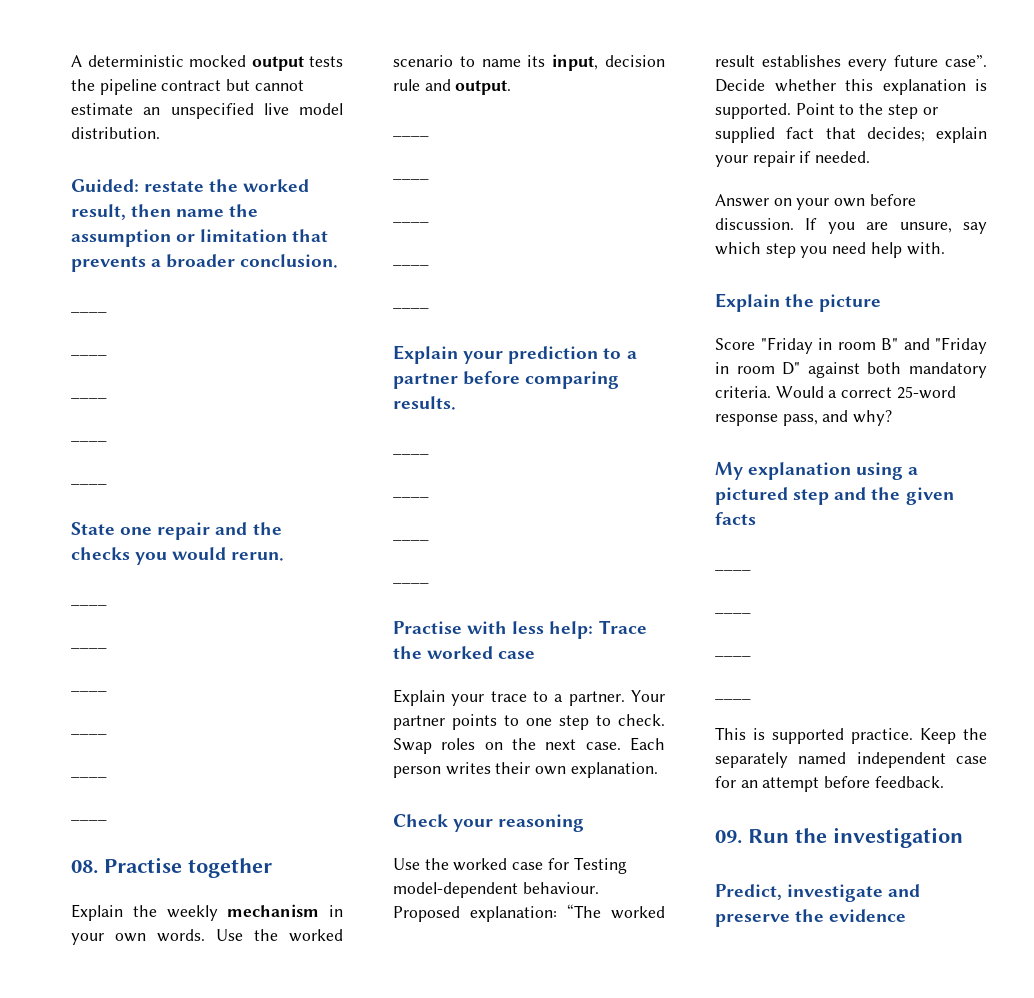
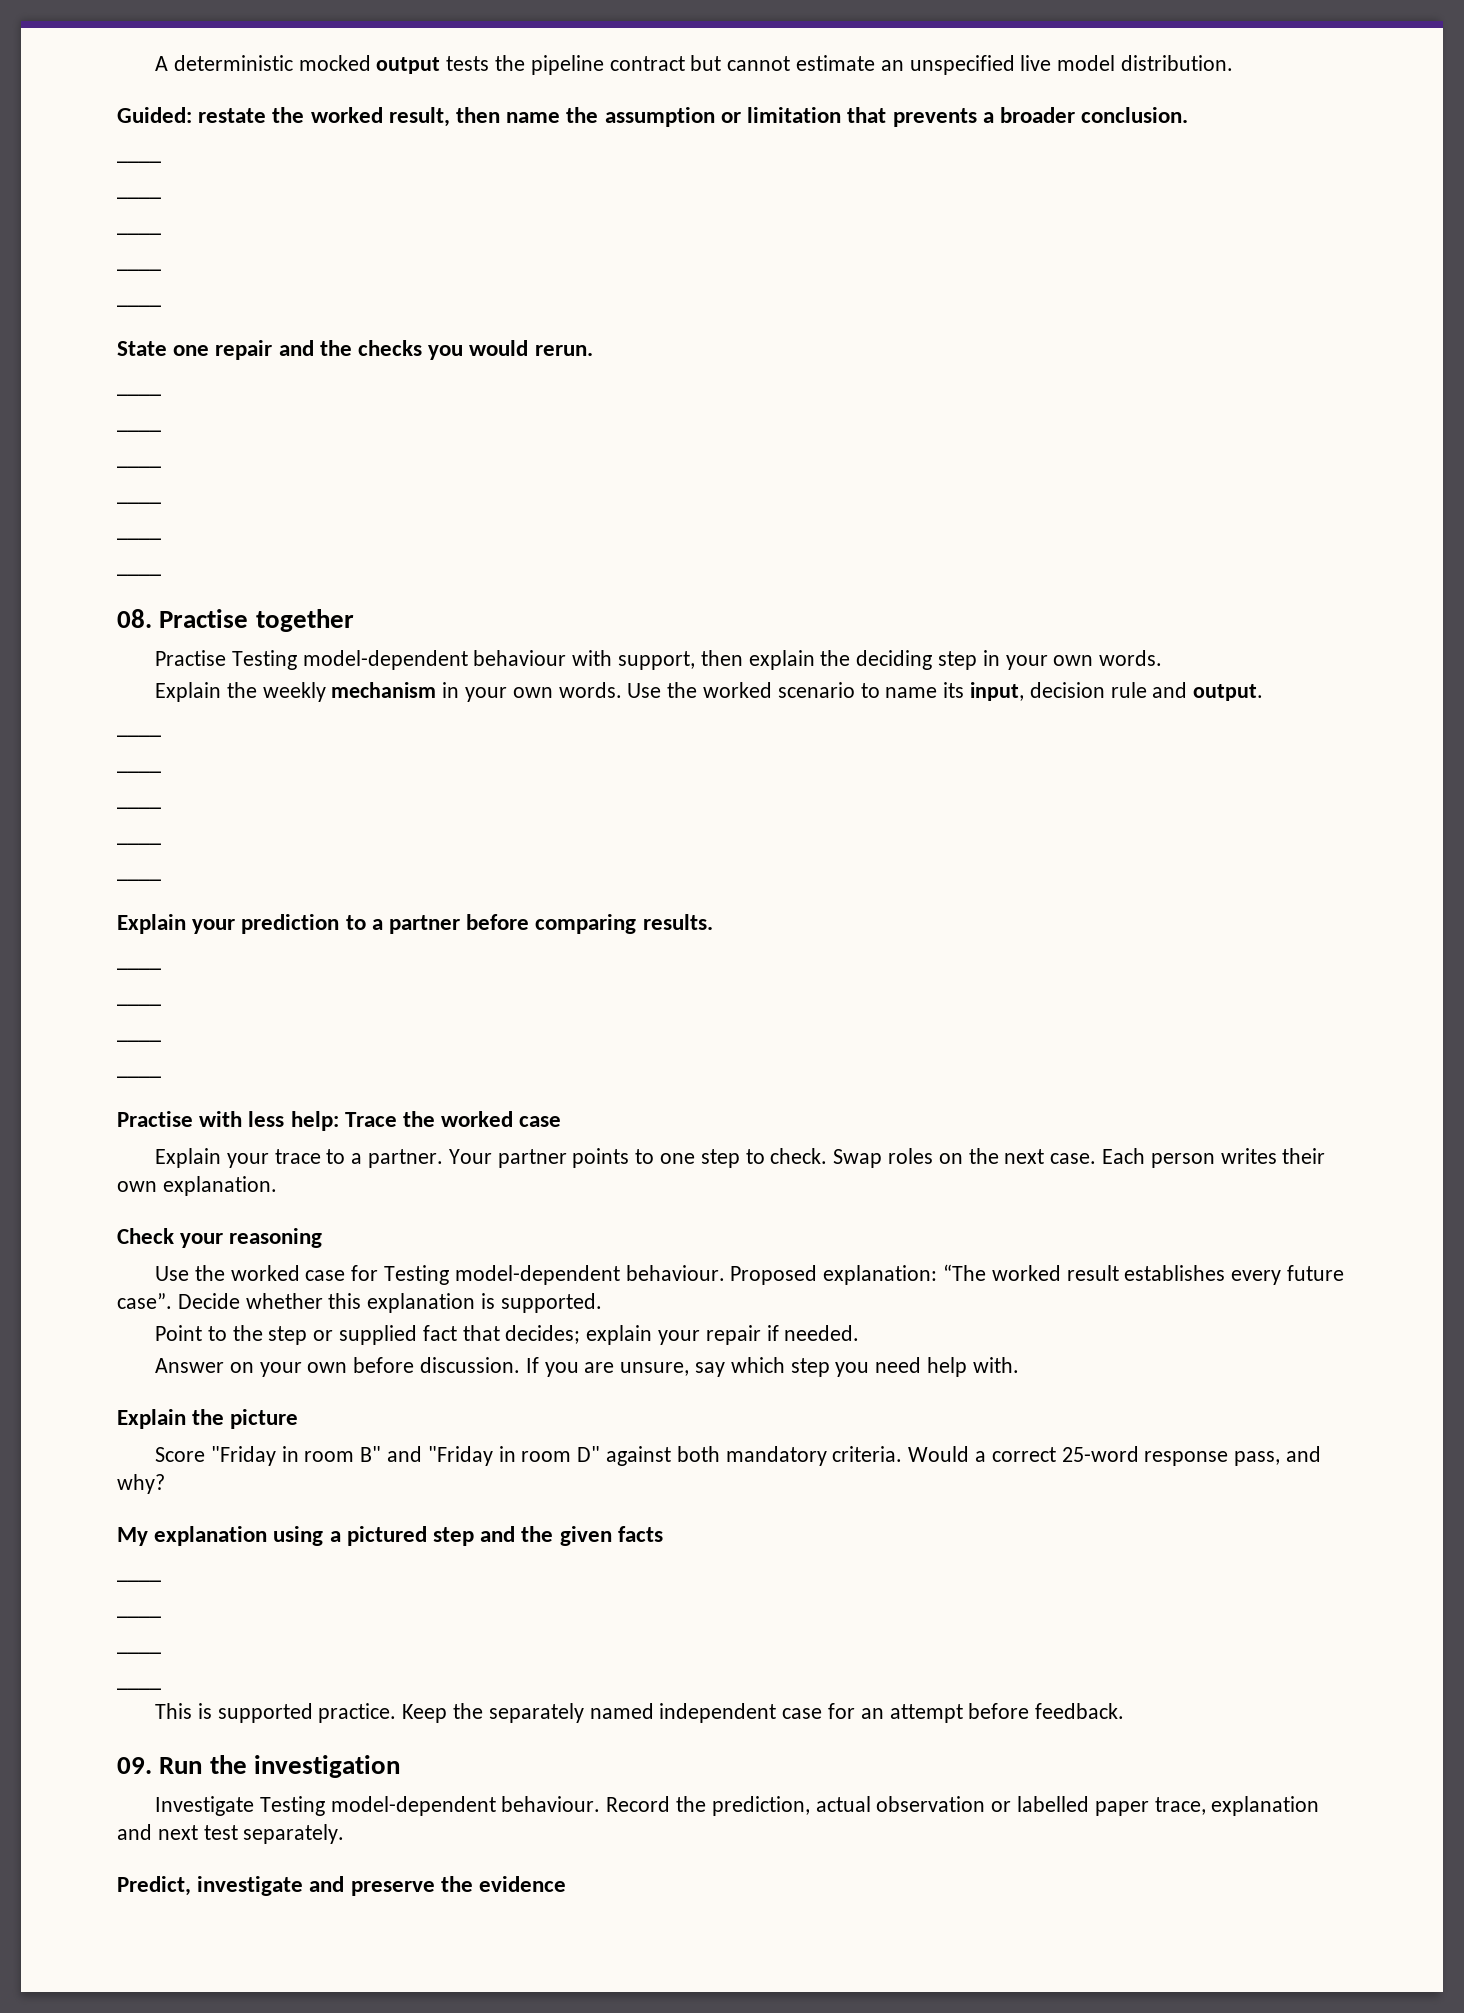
+ Practise Testing model-dependent behaviour with support, then explain the deciding step in your own words.
- Decide whether this explanation is supported. Point to the step or supplied fact that decides; explain your repair if needed.
+ Decide whether this explanation is supported.
+ Point to the step or supplied fact that decides; explain your repair if needed.
+ Investigate Testing model-dependent behaviour. Record the prediction, actual observation or labelled paper trace, explanation and next test separately.

